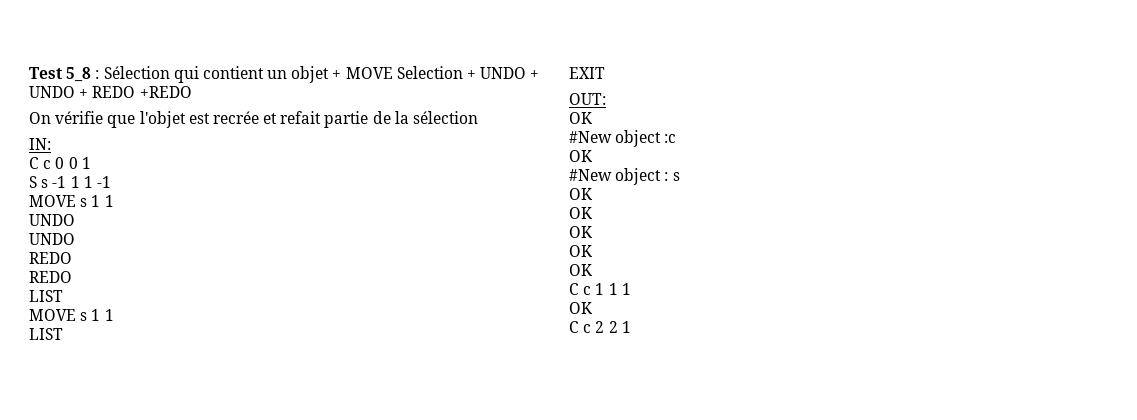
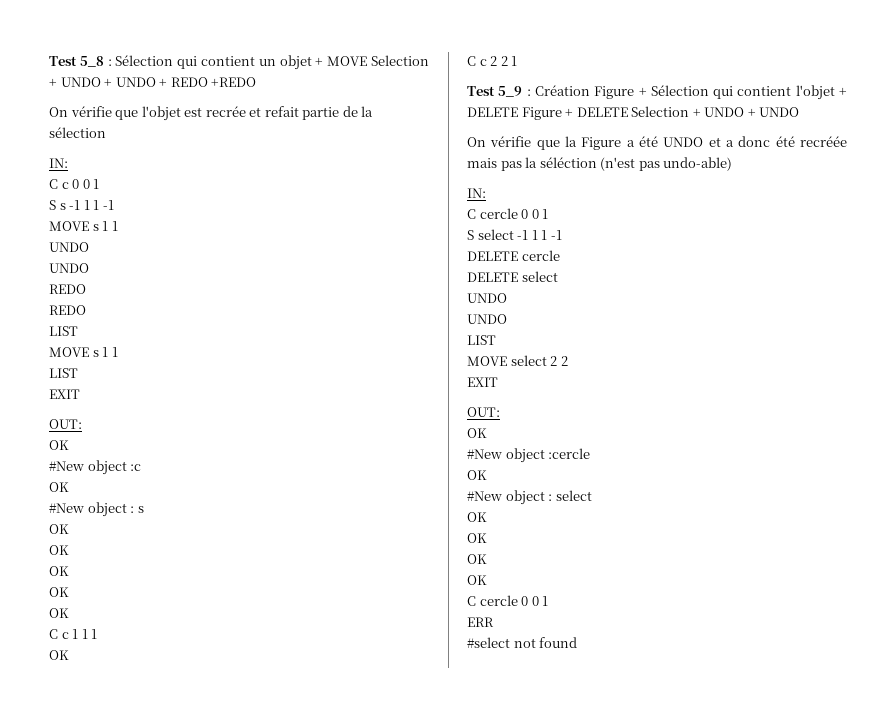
+ Test 5_9 : Création Figure + Sélection qui contient l'objet + DELETE Figure + DELETE Selection + UNDO + UNDO
+ On vérifie que la Figure a été UNDO et a donc été recréée mais pas la séléction (n'est pas undo-able)
+ IN:
+ C cercle 0 0 1
+ S select -1 1 1 -1
+ DELETE cercle
+ DELETE select
+ UNDO
+ UNDO
+ LIST
+ MOVE select 2 2
+ EXIT
+ OUT:
+ OK
+ #New object :cercle
+ OK
+ #New object : select
+ OK
+ OK
+ OK
+ OK
+ C cercle 0 0 1
+ ERR
+ #select not found

